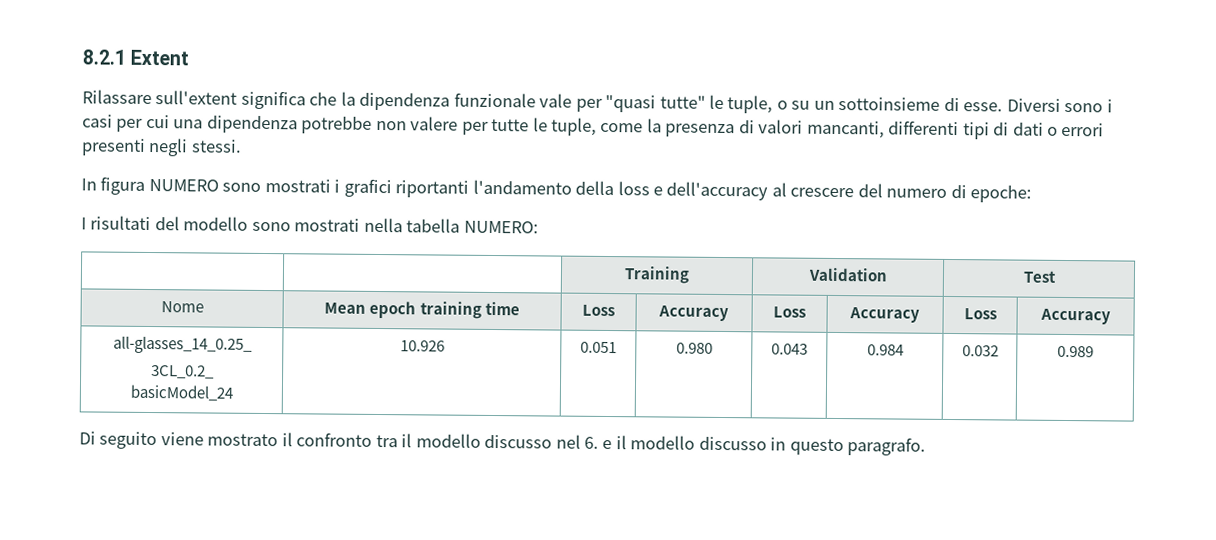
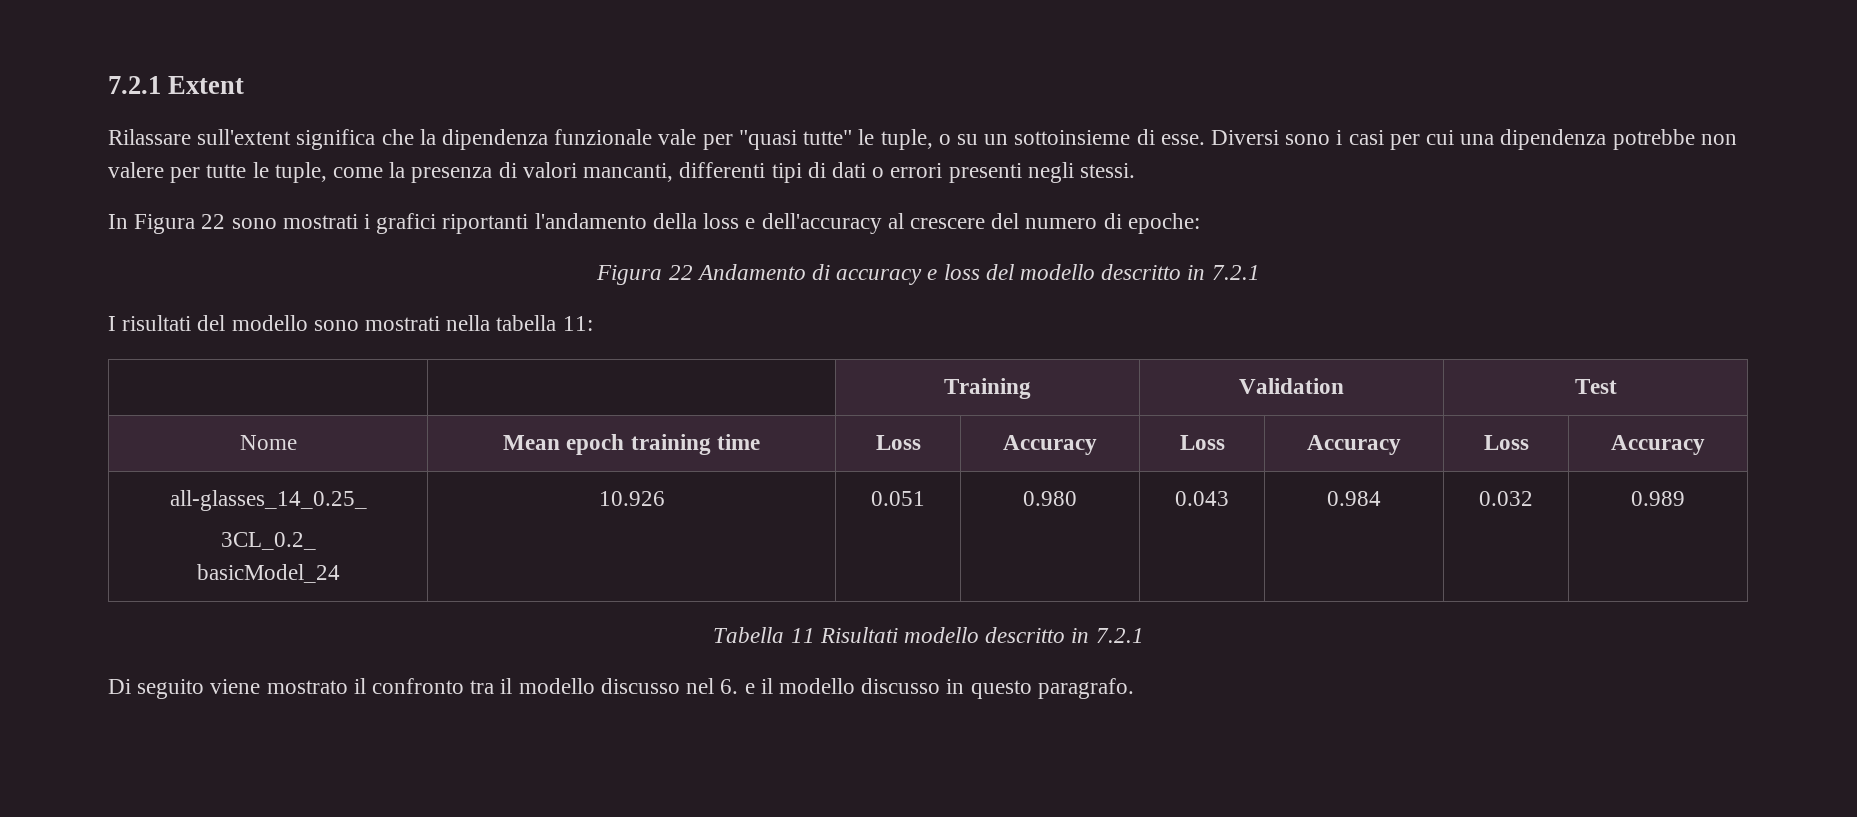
- 8.2.1 Extent
+ 7.2.1 Extent
- In figura NUMERO sono mostrati i grafici riportanti l'andamento della loss e dell'accuracy al crescere del numero di epoche:
+ In Figura 22 sono mostrati i grafici riportanti l'andamento della loss e dell'accuracy al crescere del numero di epoche:
+ Figura 22 Andamento di accuracy e loss del modello descritto in 7.2.1
- I risultati del modello sono mostrati nella tabella NUMERO:
+ I risultati del modello sono mostrati nella tabella 11:
+ Tabella 11 Risultati modello descritto in 7.2.1

